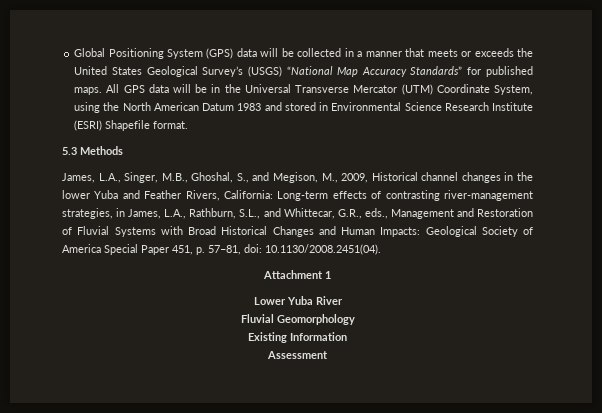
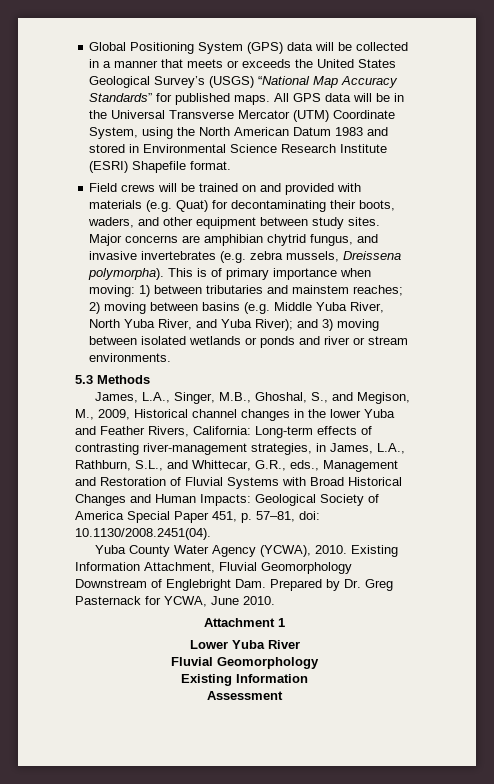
+ Field crews will be trained on and provided with materials (e.g. Quat) for decontaminating their boots, waders, and other equipment between study sites. Major concerns are amphibian chytrid fungus, and invasive invertebrates (e.g. zebra mussels, Dreissena polymorpha). This is of primary importance when moving: 1) between tributaries and mainstem reaches; 2) moving between basins (e.g. Middle Yuba River, North Yuba River, and Yuba River); and 3) moving between isolated wetlands or ponds and river or stream environments.
+ Yuba County Water Agency (YCWA), 2010. Existing Information Attachment, Fluvial Geomorphology Downstream of Englebright Dam. Prepared by Dr. Greg Pasternack for YCWA, June 2010.

